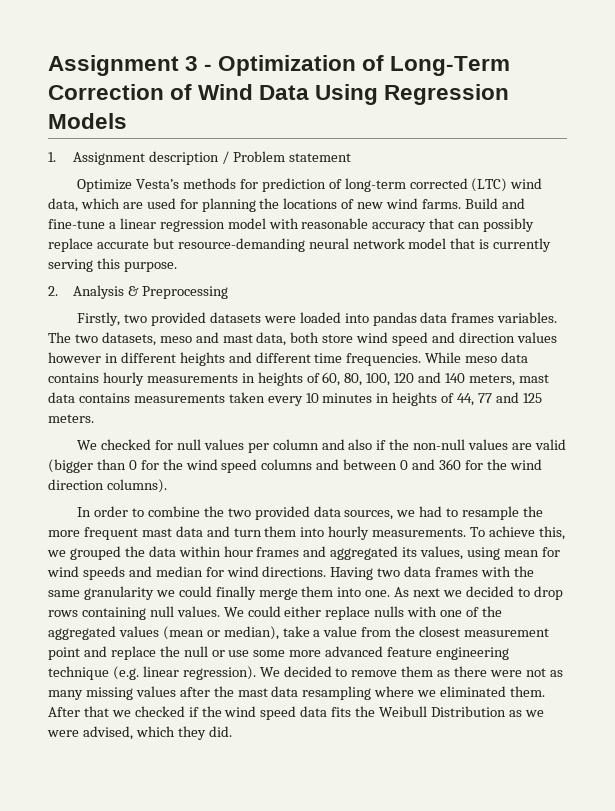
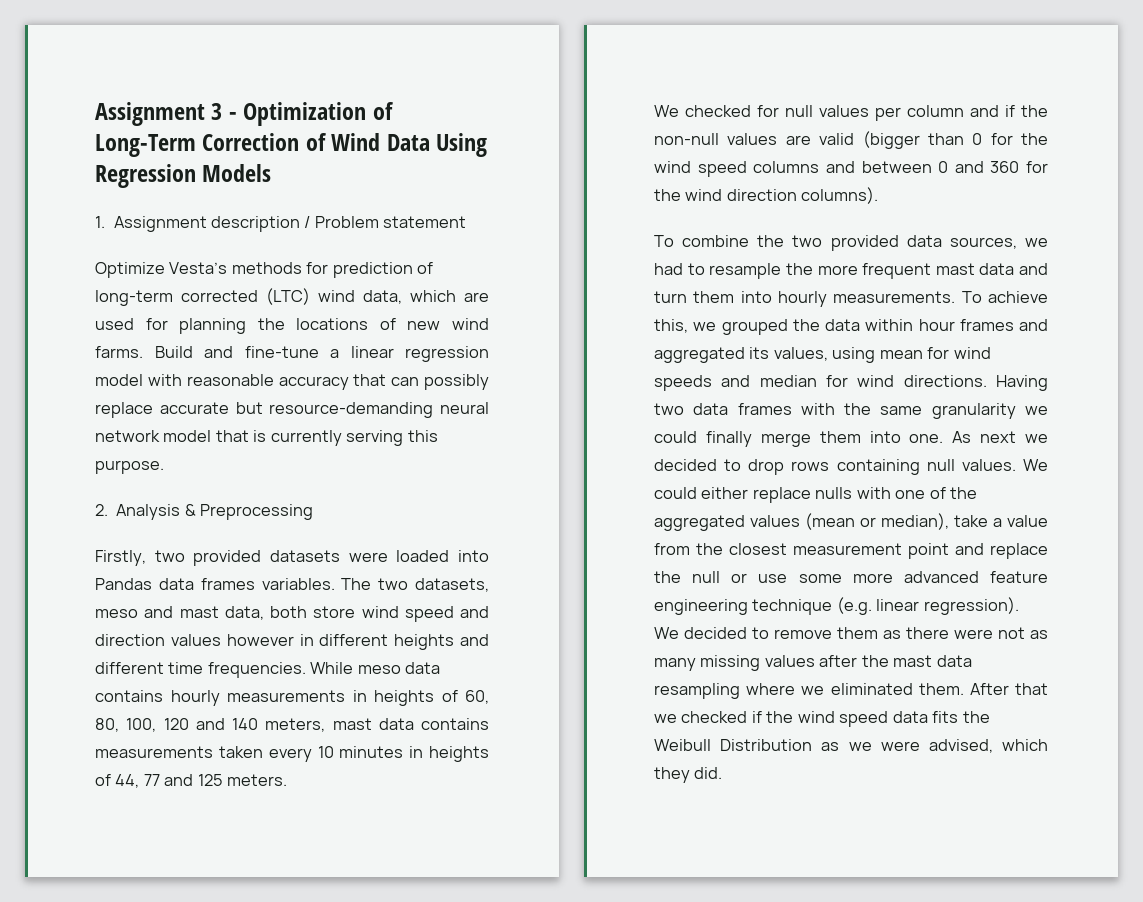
- Firstly, two provided datasets were loaded into pandas data frames variables.
+ Firstly, two provided datasets were loaded into Pandas data frames variables.
- We checked for null values per column and also if the non-null values are valid (bigger than 0 for the wind speed columns and between 0 and 360 for the wind direction columns).
+ We checked for null values per column and if the non-null values are valid (bigger than 0 for the wind speed columns and between 0 and 360 for the wind direction columns).
- In order to combine the two provided data sources, we had to resample the more frequent mast data and turn them into hourly measurements.
+ To combine the two provided data sources, we had to resample the more frequent mast data and turn them into hourly measurements.

